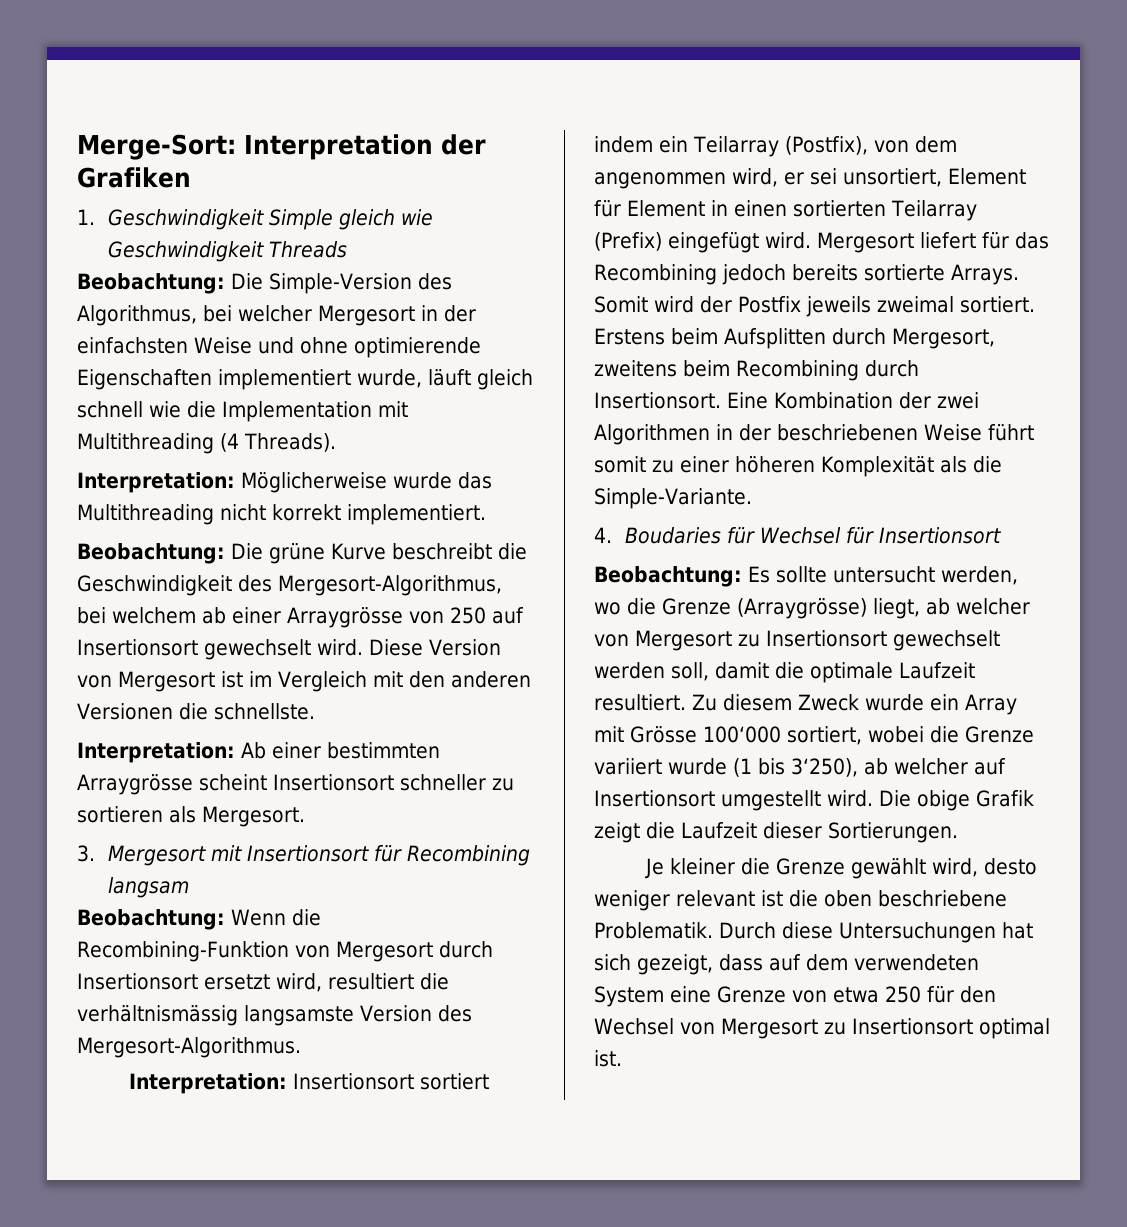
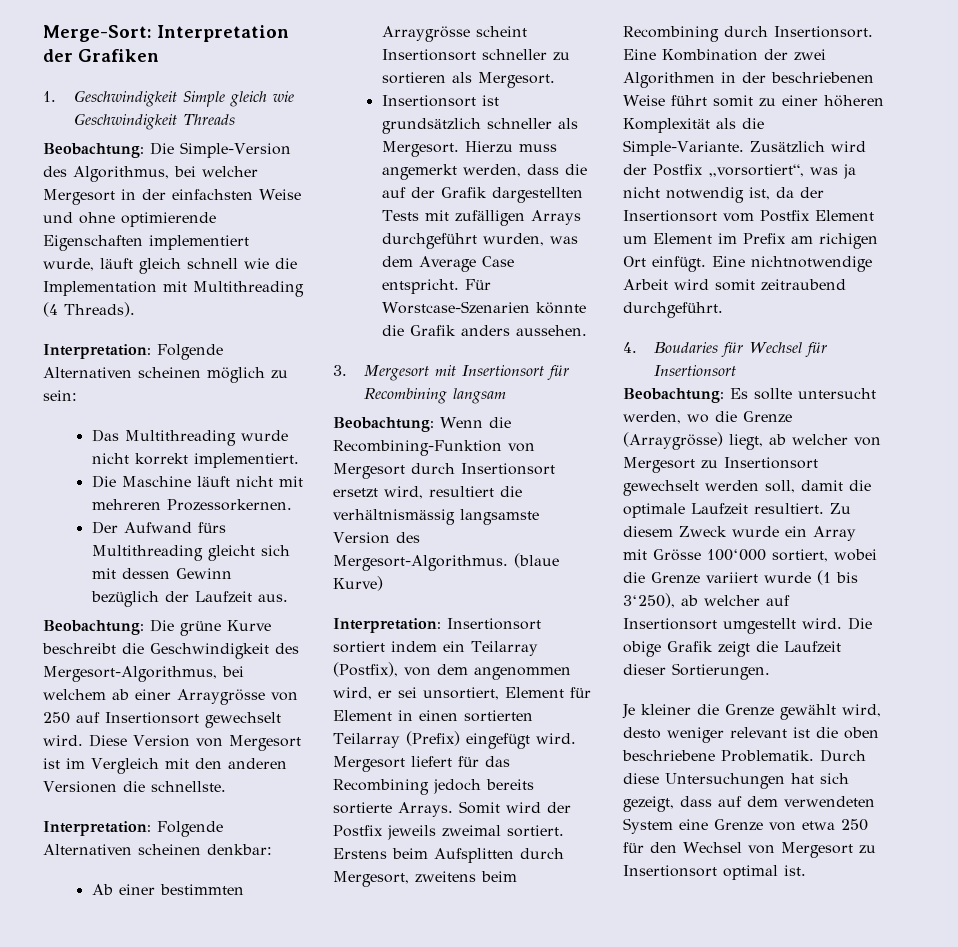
- Interpretation: Möglicherweise wurde das Multithreading nicht korrekt implementiert.
+ Interpretation: Folgende Alternativen scheinen möglich zu sein:
+ Das Multithreading wurde nicht korrekt implementiert.
+ Die Maschine läuft nicht mit mehreren Prozessorkernen.
+ Der Aufwand fürs Multithreading gleicht sich mit dessen Gewinn bezüglich der Laufzeit aus.
- Interpretation: Ab einer bestimmten Arraygrösse scheint Insertionsort schneller zu sortieren als Mergesort.
+ Interpretation: Folgende Alternativen scheinen denkbar:
+ Ab einer bestimmten Arraygrösse scheint Insertionsort schneller zu sortieren als Mergesort.
+ Insertionsort ist grundsätzlich schneller als Mergesort. Hierzu muss angemerkt werden, dass die auf der Grafik dargestellten Tests mit zufälligen Arrays durchgeführt wurden, was dem Average Case entspricht. Für Worstcase-Szenarien könnte die Grafik anders aussehen.
+ (blaue Kurve)
+ Zusätzlich wird der Postfix „vorsortiert“, was ja nicht notwendig ist, da der Insertionsort vom Postfix Element um Element im Prefix am richigen Ort einfügt. Eine nichtnotwendige Arbeit wird somit zeitraubend durchgeführt.

